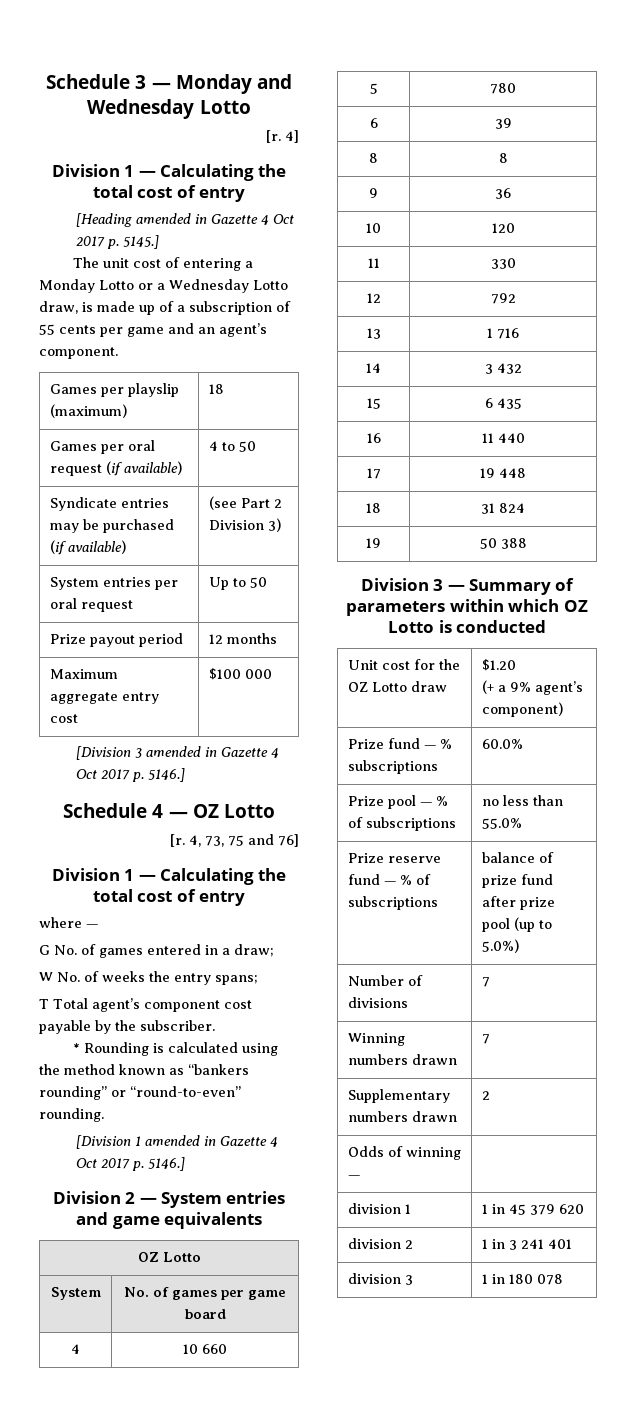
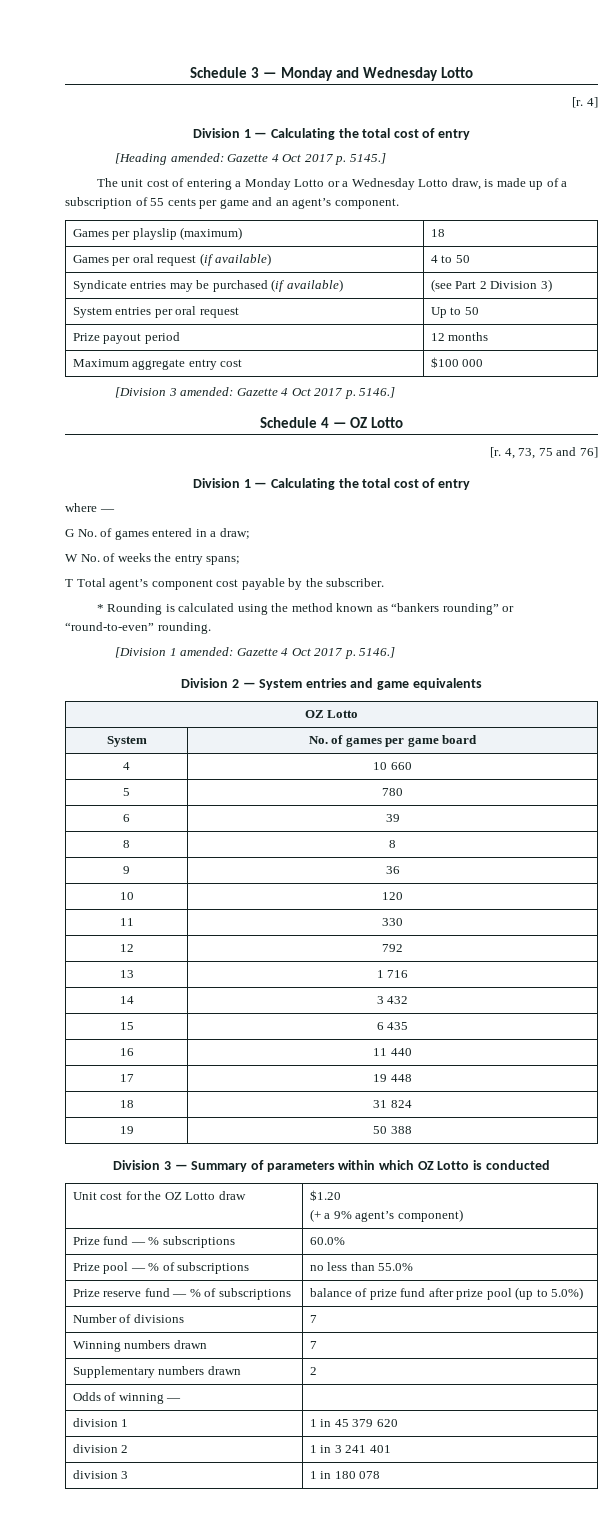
- [Heading amended in Gazette 4 Oct 2017 p. 5145.]
+ [Heading amended: Gazette 4 Oct 2017 p. 5145.]
- [Division 3 amended in Gazette 4 Oct 2017 p. 5146.]
+ [Division 3 amended: Gazette 4 Oct 2017 p. 5146.]
- [Division 1 amended in Gazette 4 Oct 2017 p. 5146.]
+ [Division 1 amended: Gazette 4 Oct 2017 p. 5146.]

